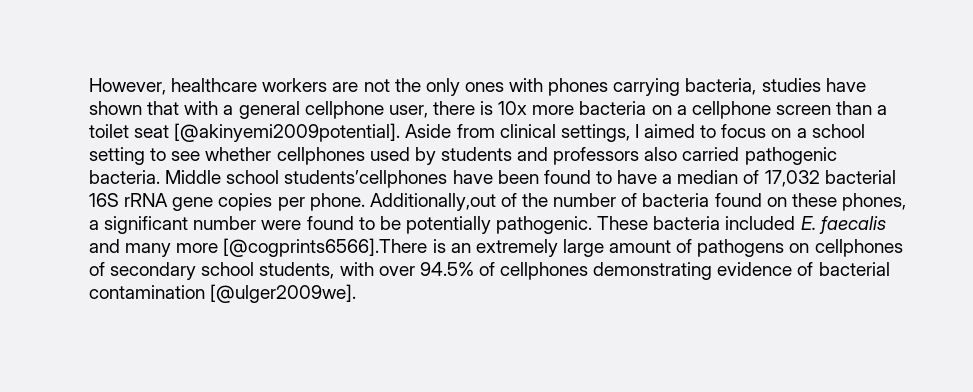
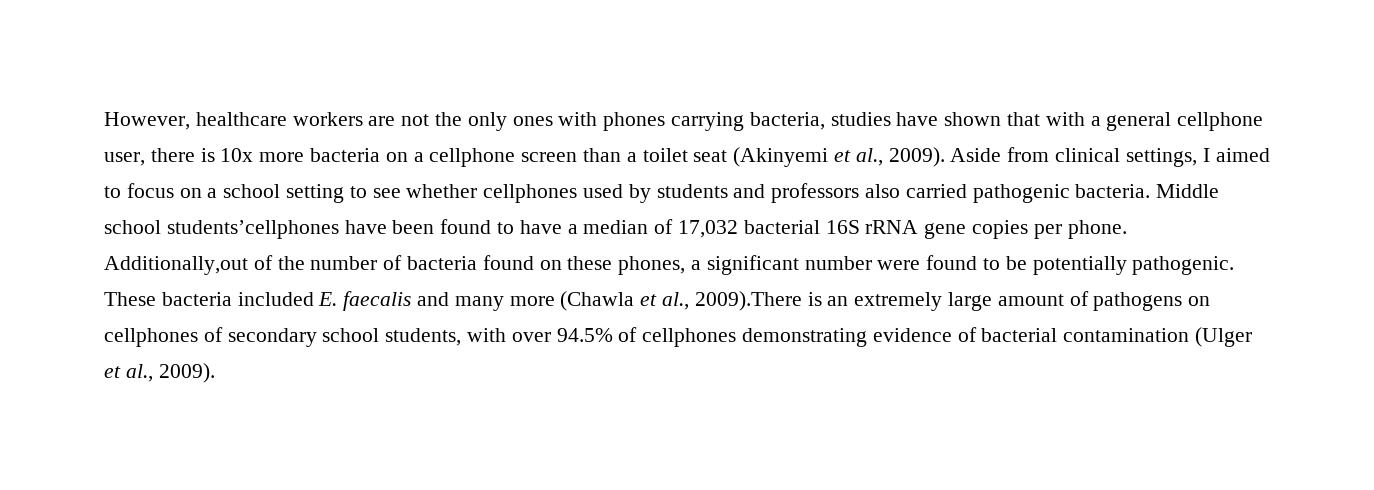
- However, healthcare workers are not the only ones with phones carrying bacteria, studies have shown that with a general cellphone user, there is 10x more bacteria on a cellphone screen than a toilet seat [@akinyemi2009potential].
+ However, healthcare workers are not the only ones with phones carrying bacteria, studies have shown that with a general cellphone user, there is 10x more bacteria on a cellphone screen than a toilet seat (Akinyemi et al., 2009).
- These bacteria included E. faecalis and many more [@cogprints6566].There is an extremely large amount of pathogens on cellphones of secondary school students, with over 94.5% of cellphones demonstrating evidence of bacterial contamination [@ulger2009we].
+ These bacteria included E. faecalis and many more (Chawla et al., 2009).There is an extremely large amount of pathogens on cellphones of secondary school students, with over 94.5% of cellphones demonstrating evidence of bacterial contamination (Ulger et al., 2009).

